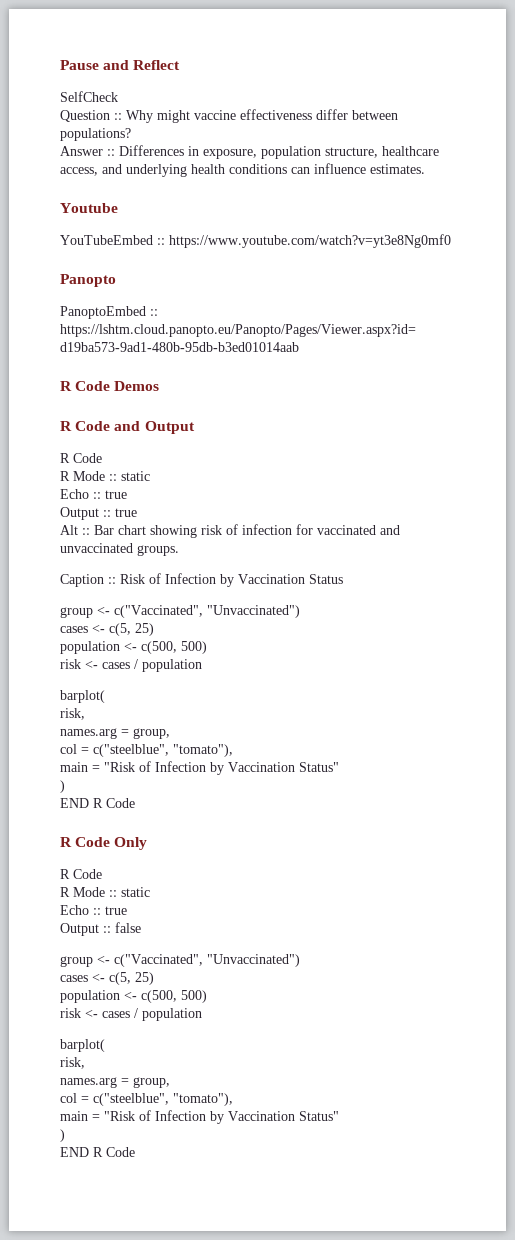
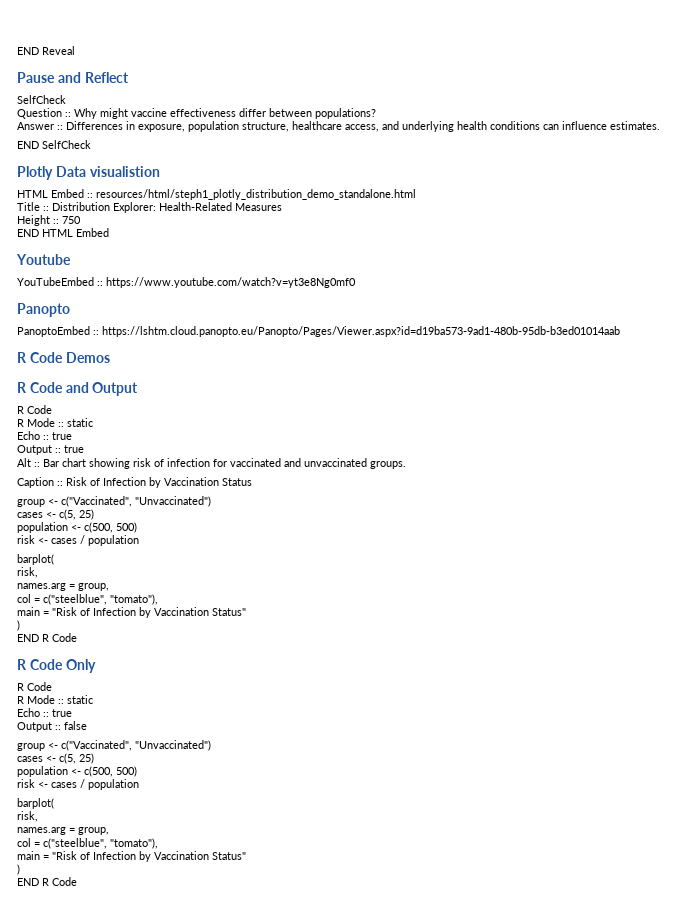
+ END Reveal
+ END SelfCheck
+ Plotly Data visualistion
+ HTML Embed :: resources/html/steph1_plotly_distribution_demo_standalone.html
+ Title :: Distribution Explorer: Health-Related Measures
+ Height :: 750
+ END HTML Embed

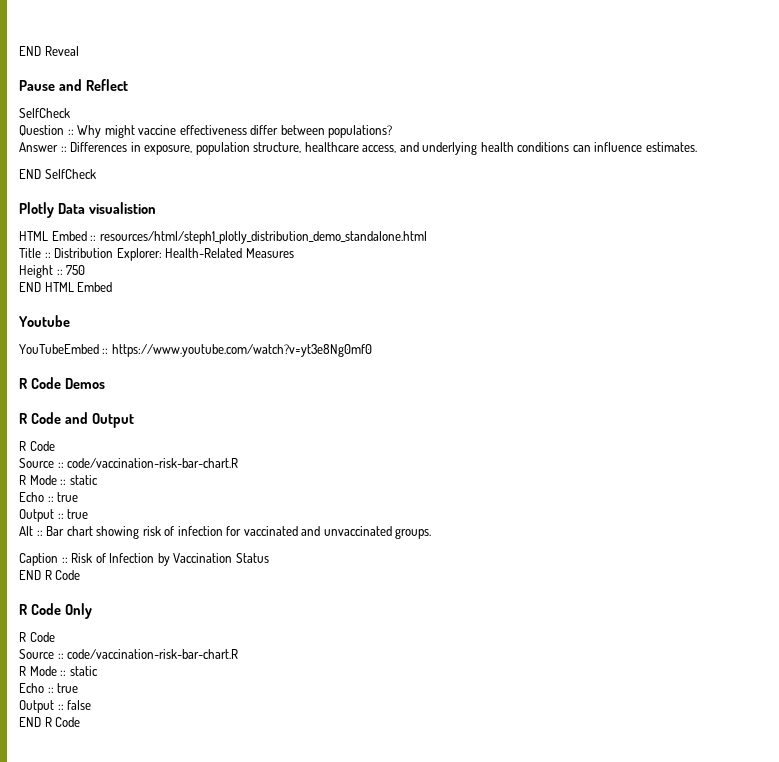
- Panopto
- PanoptoEmbed :: https://lshtm.cloud.panopto.eu/Panopto/Pages/Viewer.aspx?id=d19ba573-9ad1-480b-95db-b3ed01014aab
  R Code and Output
  R Code
+ Source :: code/vaccination-risk-bar-chart.R
  Caption :: Risk of Infection by Vaccination Status
- group <- c("Vaccinated", "Unvaccinated")
- cases <- c(5, 25)
- population <- c(500, 500)
- risk <- cases / population
- barplot(
- risk,
- names.arg = group,
- col = c("steelblue", "tomato"),
- main = "Risk of Infection by Vaccination Status"
- )
  R Code Only
  R Code
+ Source :: code/vaccination-risk-bar-chart.R
  Output :: false
- group <- c("Vaccinated", "Unvaccinated")
- cases <- c(5, 25)
- population <- c(500, 500)
- risk <- cases / population
- barplot(
- risk,
- names.arg = group,
- col = c("steelblue", "tomato"),
- main = "Risk of Infection by Vaccination Status"
- )

